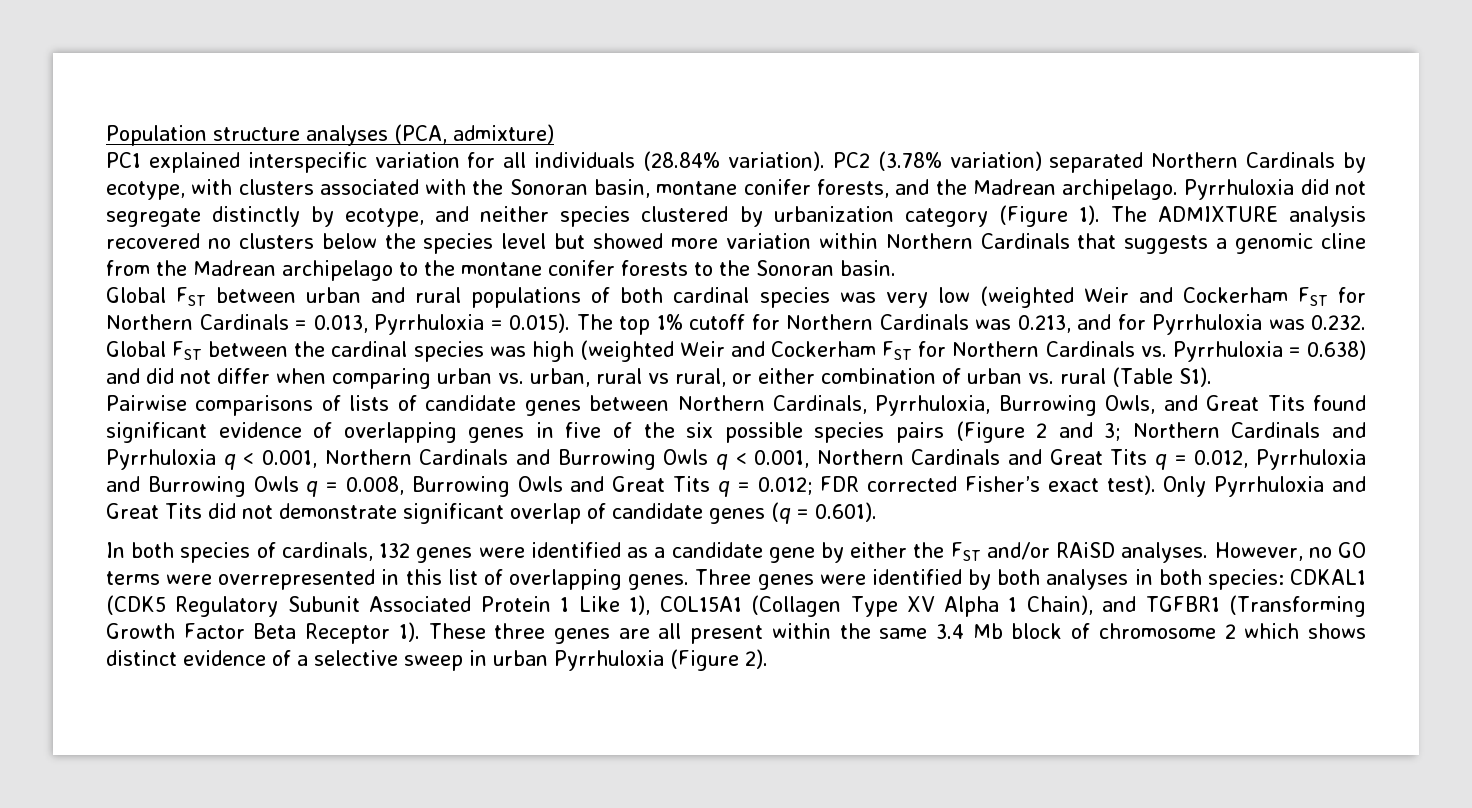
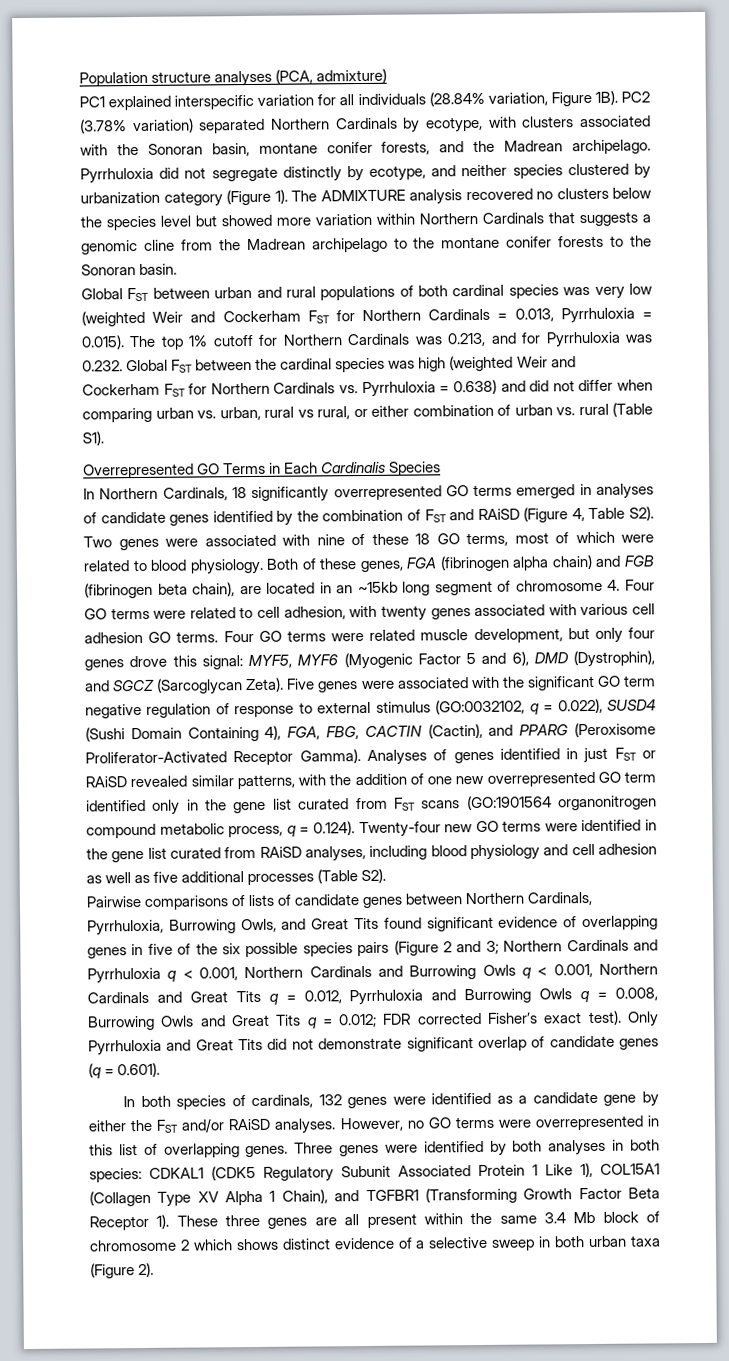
- PC1 explained interspecific variation for all individuals (28.84% variation).
+ PC1 explained interspecific variation for all individuals (28.84% variation, Figure 1B).
+ Overrepresented GO Terms in Each Cardinalis Species
+ In Northern Cardinals, 18 significantly overrepresented GO terms emerged in analyses of candidate genes identified by the combination of FST and RAiSD (Figure 4, Table S2). Two genes were associated with nine of these 18 GO terms, most of which were related to blood physiology. Both of these genes, FGA (fibrinogen alpha chain) and FGB (fibrinogen beta chain), are located in an ~15kb long segment of chromosome 4. Four GO terms were related to cell adhesion, with twenty genes associated with various cell adhesion GO terms. Four GO terms were related muscle development, but only four genes drove this signal: MYF5, MYF6 (Myogenic Factor 5 and 6), DMD (Dystrophin), and SGCZ (Sarcoglycan Zeta). Five genes were associated with the significant GO term negative regulation of response to external stimulus (GO:0032102, q = 0.022), SUSD4 (Sushi Domain Containing 4), FGA, FBG, CACTIN (Cactin), and PPARG (Peroxisome Proliferator-Activated Receptor Gamma). Analyses of genes identified in just FST or RAiSD revealed similar patterns, with the addition of one new overrepresented GO term identified only in the gene list curated from FST scans (GO:1901564 organonitrogen compound metabolic process, q = 0.124). Twenty-four new GO terms were identified in the gene list curated from RAiSD analyses, including blood physiology and cell adhesion as well as five additional processes (Table S2).
- These three genes are all present within the same 3.4 Mb block of chromosome 2 which shows distinct evidence of a selective sweep in urban Pyrrhuloxia (Figure 2).
+ These three genes are all present within the same 3.4 Mb block of chromosome 2 which shows distinct evidence of a selective sweep in both urban taxa (Figure 2).

